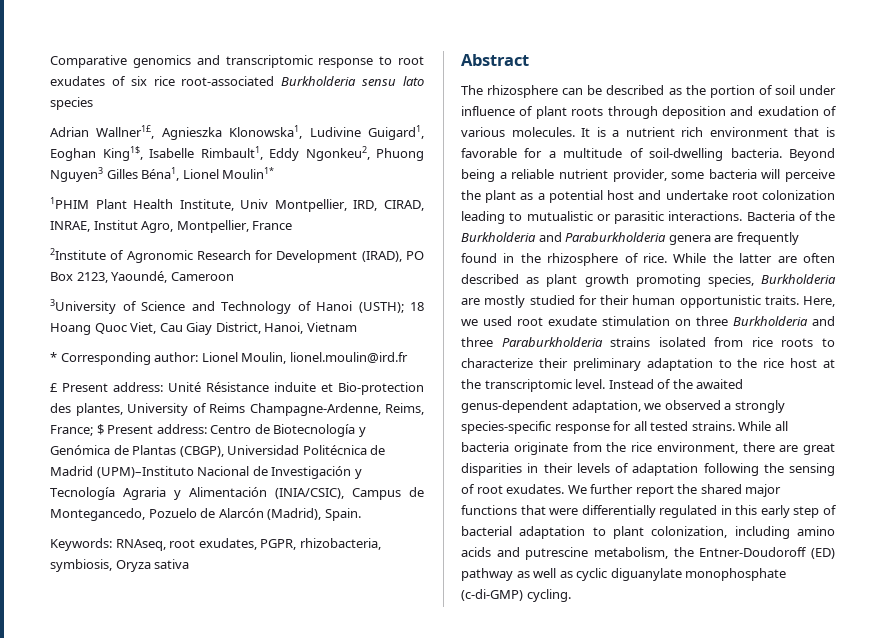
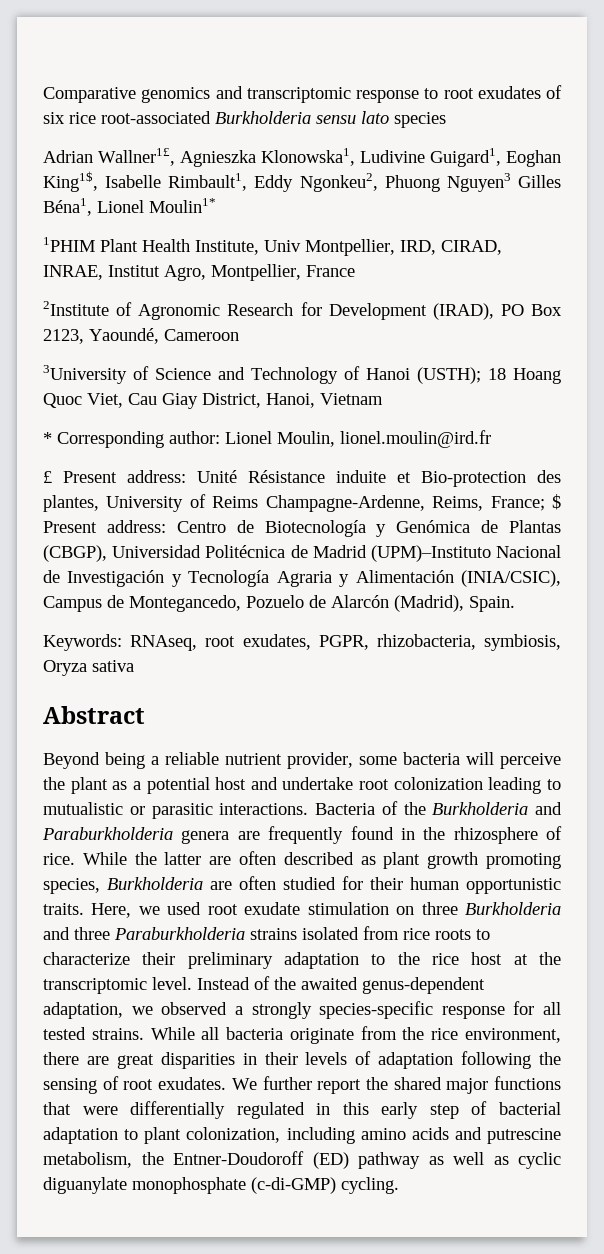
- The rhizosphere can be described as the portion of soil under influence of plant roots through deposition and exudation of various molecules. It is a nutrient rich environment that is favorable for a multitude of soil-dwelling bacteria.
- While the latter are often described as plant growth promoting species, Burkholderia are mostly studied for their human opportunistic traits.
+ While the latter are often described as plant growth promoting species, Burkholderia are often studied for their human opportunistic traits.

